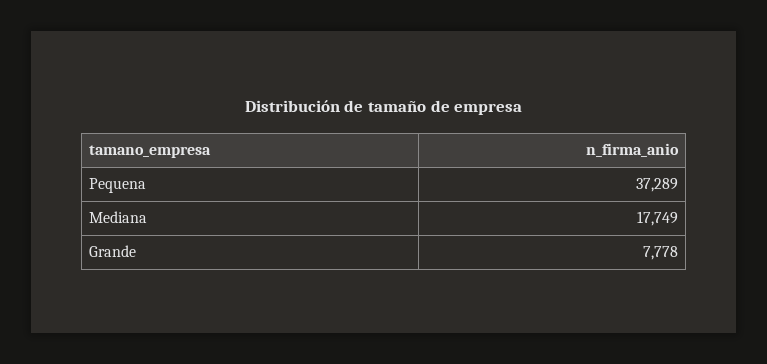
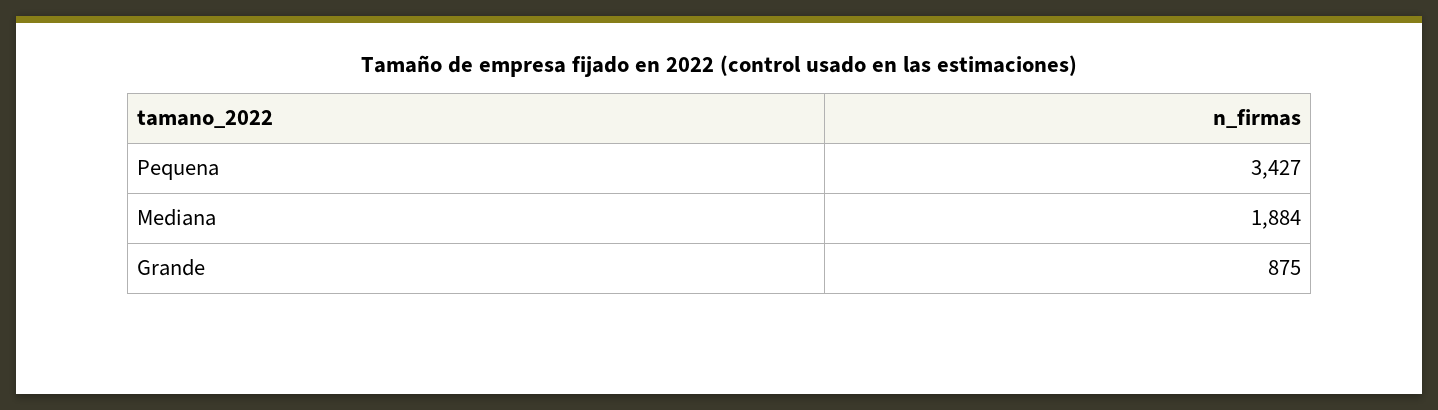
- Distribución de tamaño de empresa
- tamano_empresa | n_firma_anio
+ Tamaño de empresa fijado en 2022 (control usado en las estimaciones)
+ tamano_2022 | n_firmas
- Pequena | 37,289
+ Pequena | 3,427
- Mediana | 17,749
+ Mediana | 1,884
- Grande | 7,778
+ Grande | 875

